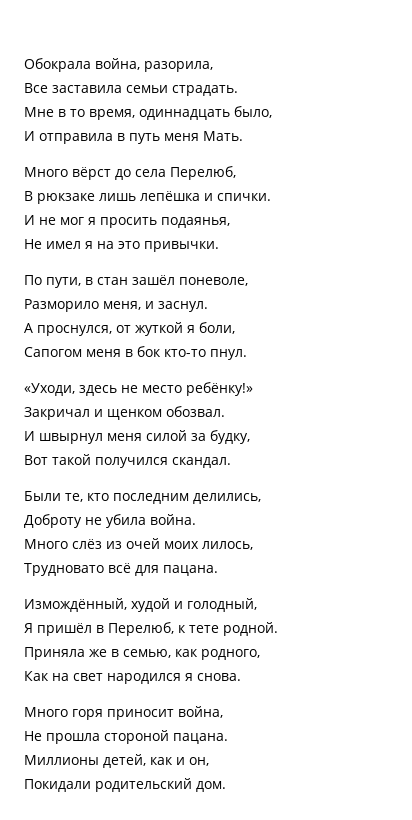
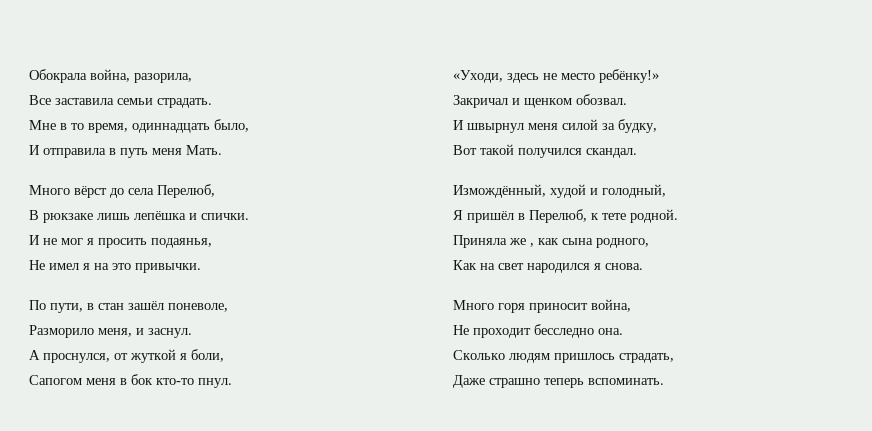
- Были те, кто последним делились,
- Доброту не убила война.
- Много слёз из очей моих лилось,
- Трудновато всё для пацана.
- Приняла же в семью, как родного,
+ Приняла же , как сына родного,
- Не прошла стороной пацана.
- Миллионы детей, как и он,
- Покидали родительский дом.
+ Не проходит бесследно она.
+ Сколько людям пришлось страдать,
+ Даже страшно теперь вспоминать.

